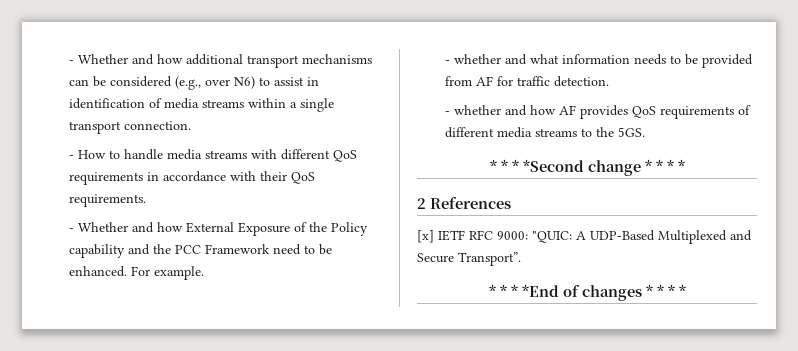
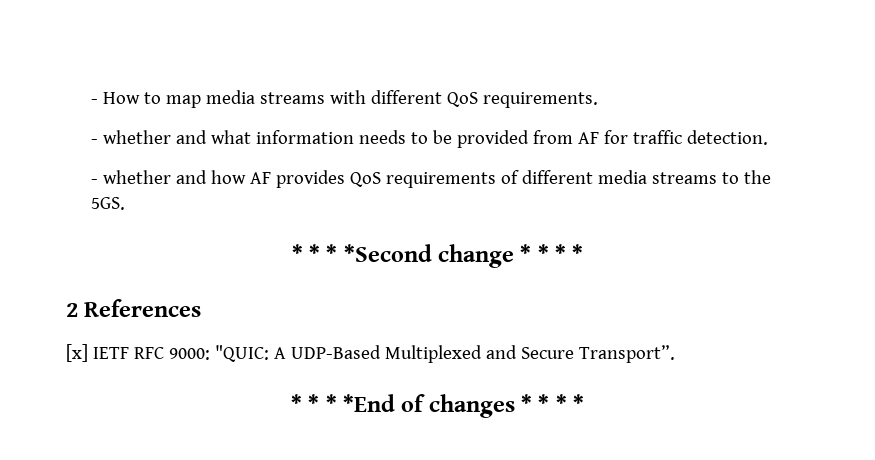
- - Whether and how additional transport mechanisms can be considered (e.g., over N6) to assist in identification of media streams within a single transport connection.
- - How to handle media streams with different QoS requirements in accordance with their QoS requirements.
- - Whether and how External Exposure of the Policy capability and the PCC Framework need to be enhanced. For example.
+ - How to map media streams with different QoS requirements.

